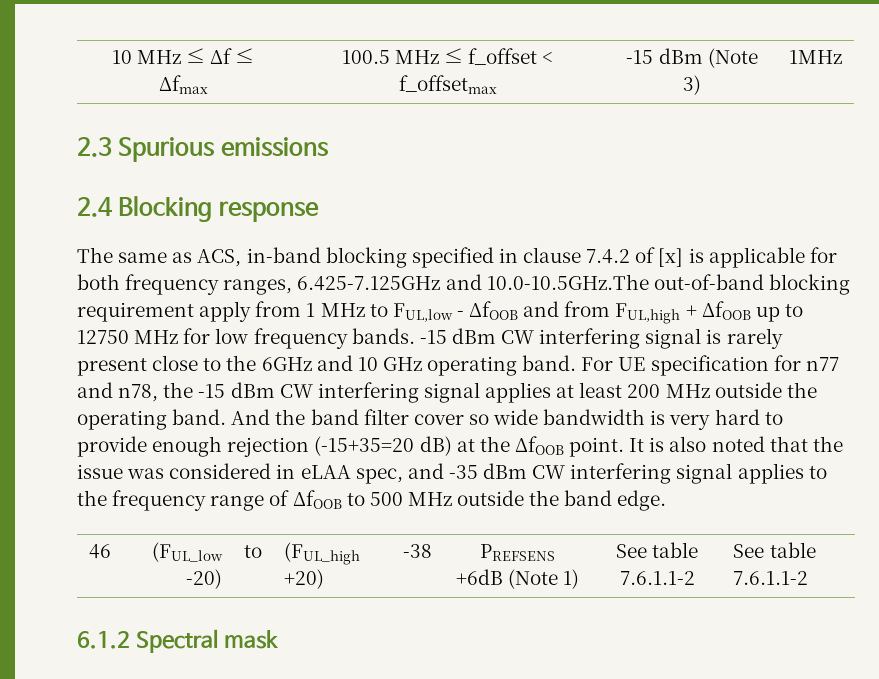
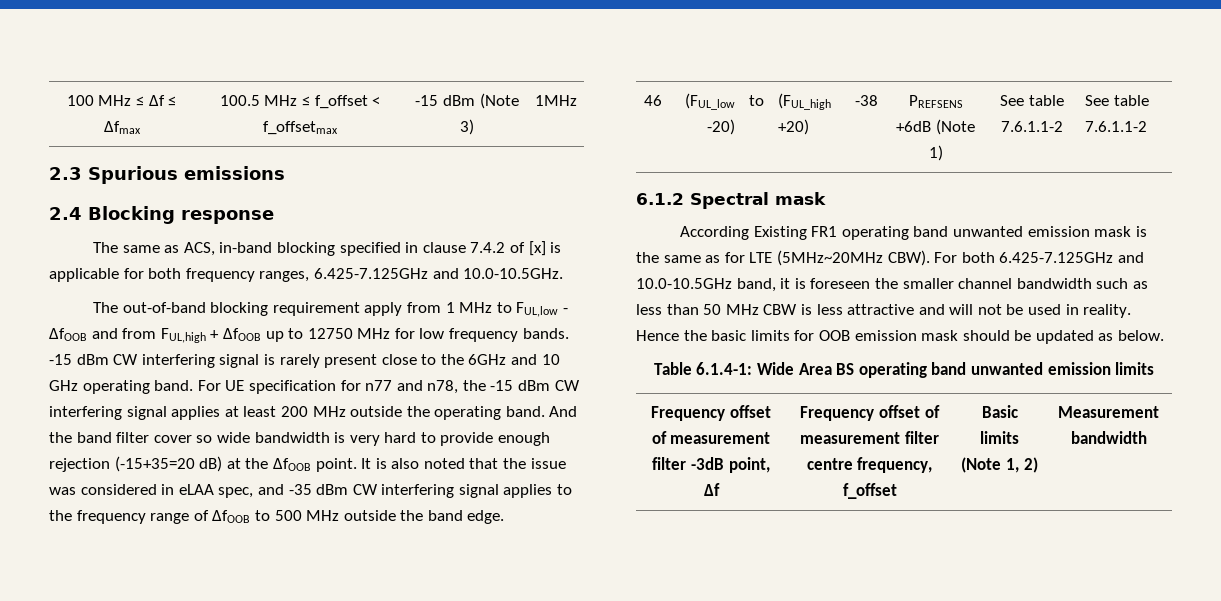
- 10 MHz ≤ Δf ≤ Δfmax | 100.5 MHz ≤ f_offset < f_offsetmax | -15 dBm (Note 3) | 1MHz
+ 100 MHz ≤ Δf ≤ Δfmax | 100.5 MHz ≤ f_offset < f_offsetmax | -15 dBm (Note 3) | 1MHz
- The same as ACS, in-band blocking specified in clause 7.4.2 of [x] is applicable for both frequency ranges, 6.425-7.125GHz and 10.0-10.5GHz.The out-of-band blocking requirement apply from 1 MHz to FUL,low - ΔfOOB and from FUL,high + ΔfOOB up to 12750 MHz for low frequency bands.
+ The same as ACS, in-band blocking specified in clause 7.4.2 of [x] is applicable for both frequency ranges, 6.425-7.125GHz and 10.0-10.5GHz.
+ The out-of-band blocking requirement apply from 1 MHz to FUL,low - ΔfOOB and from FUL,high + ΔfOOB up to 12750 MHz for low frequency bands.
+ According Existing FR1 operating band unwanted emission mask is the same as for LTE (5MHz~20MHz CBW). For both 6.425-7.125GHz and 10.0-10.5GHz band, it is foreseen the smaller channel bandwidth such as less than 50 MHz CBW is less attractive and will not be used in reality. Hence the basic limits for OOB emission mask should be updated as below.
+ Table 6.1.4-1: Wide Area BS operating band unwanted emission limits
+ Frequency offset of measurement filter -3dB point, Δf | Frequency offset of measurement filter centre frequency, f_offset | Basic limits (Note 1, 2) | Measurement bandwidth

